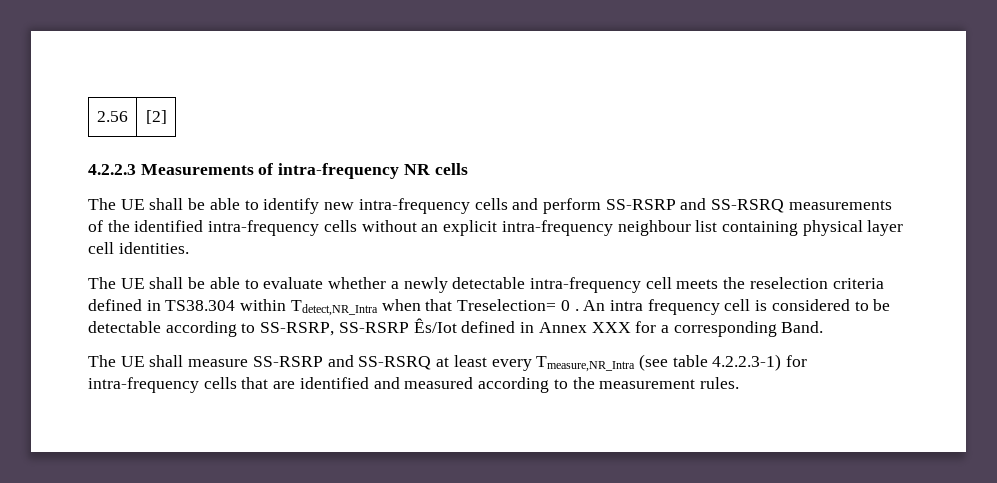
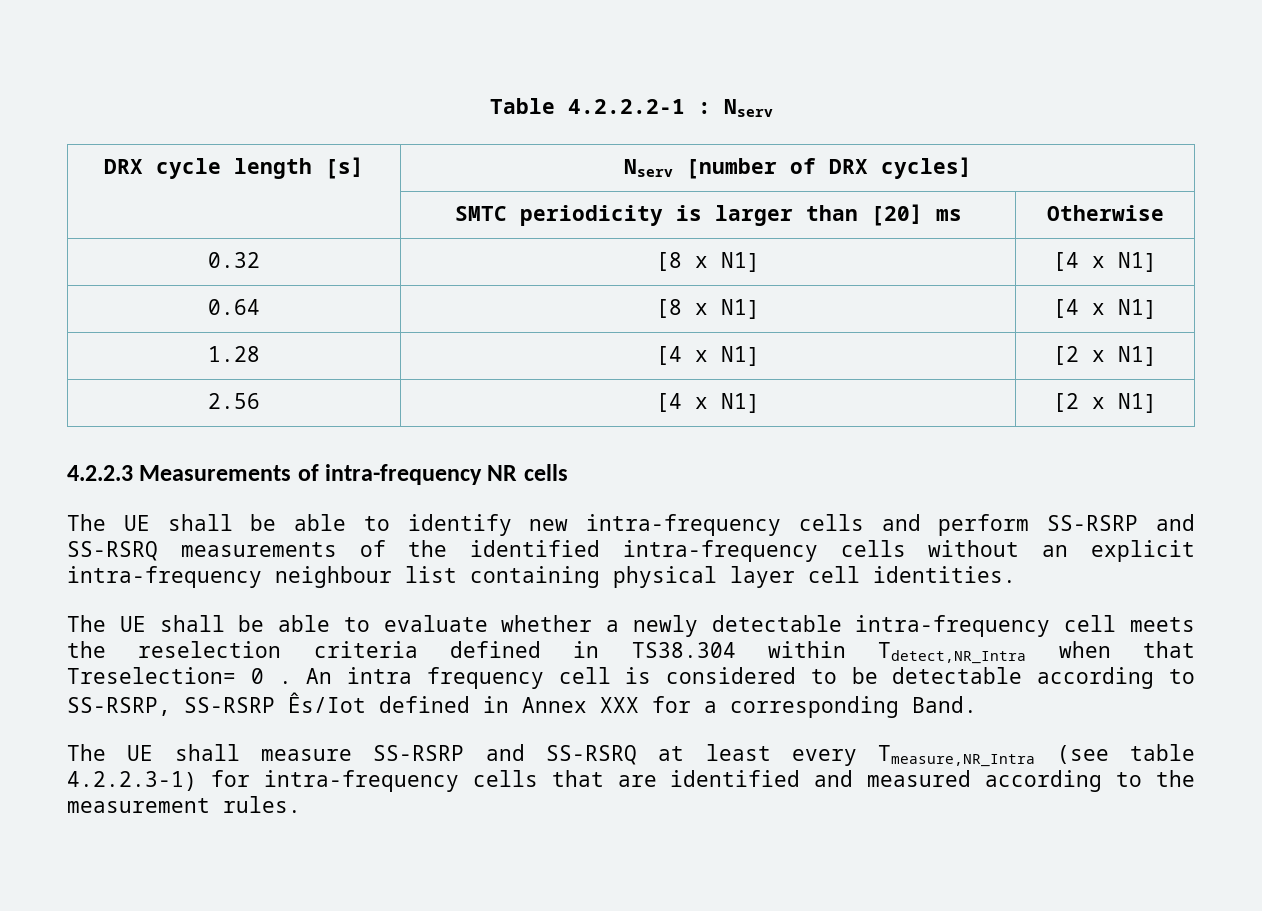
- 2.56 | [2]
+ Table 4.2.2.2-1 : Nserv
+ DRX cycle length [s] | Nserv [number of DRX cycles]
+ | SMTC periodicity is larger than [20] ms | Otherwise
+ 0.32 | [8 x N1] | [4 x N1]
+ 0.64 | [8 x N1] | [4 x N1]
+ 1.28 | [4 x N1] | [2 x N1]
+ 2.56 | [4 x N1] | [2 x N1]

